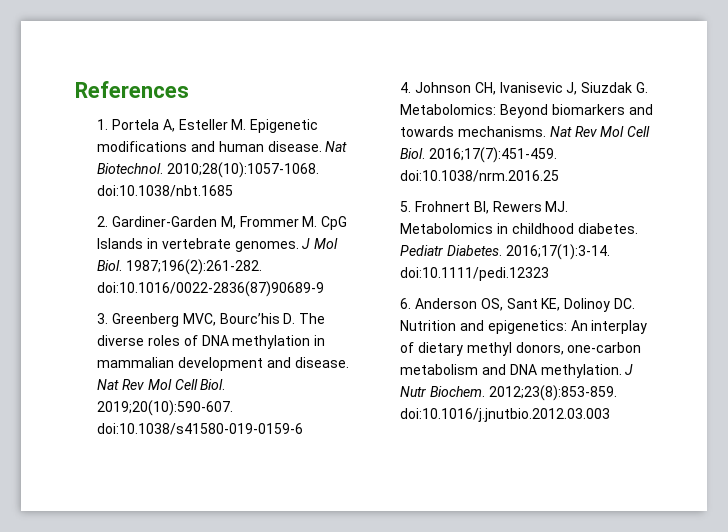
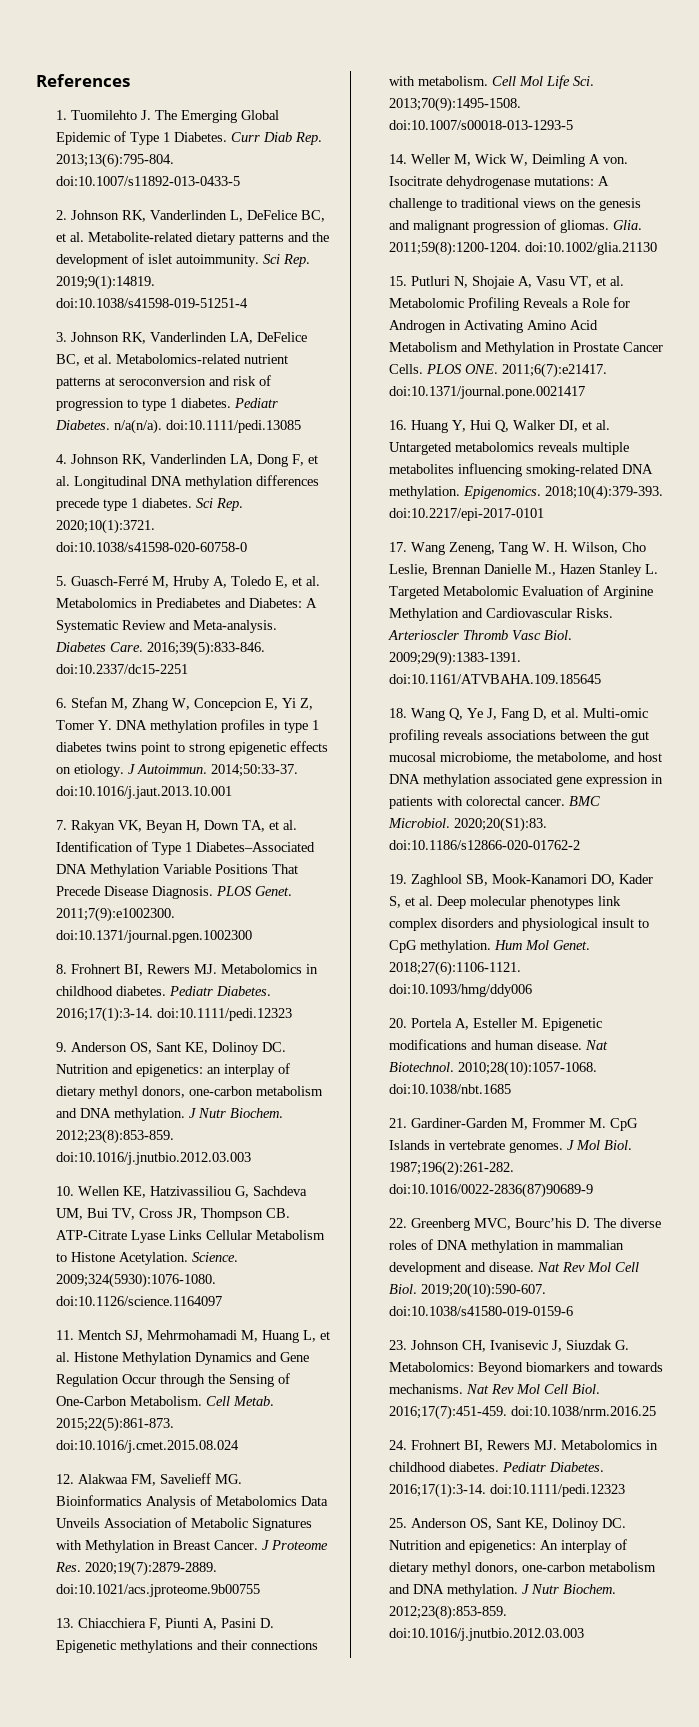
- 1. Portela A, Esteller M. Epigenetic modifications and human disease.
+ 1. Tuomilehto J. The Emerging Global Epidemic of Type 1 Diabetes. Curr Diab Rep. 2013;13(6):795-804. doi:10.1007/s11892-013-0433-5
+ 2. Johnson RK, Vanderlinden L, DeFelice BC, et al. Metabolite-related dietary patterns and the development of islet autoimmunity. Sci Rep. 2019;9(1):14819. doi:10.1038/s41598-019-51251-4
+ 3. Johnson RK, Vanderlinden LA, DeFelice BC, et al. Metabolomics-related nutrient patterns at seroconversion and risk of progression to type 1 diabetes. Pediatr Diabetes. n/a(n/a). doi:10.1111/pedi.13085
+ 4. Johnson RK, Vanderlinden LA, Dong F, et al. Longitudinal DNA methylation differences precede type 1 diabetes. Sci Rep. 2020;10(1):3721. doi:10.1038/s41598-020-60758-0
+ 5. Guasch-Ferré M, Hruby A, Toledo E, et al. Metabolomics in Prediabetes and Diabetes: A Systematic Review and Meta-analysis. Diabetes Care. 2016;39(5):833-846. doi:10.2337/dc15-2251
+ 6. Stefan M, Zhang W, Concepcion E, Yi Z, Tomer Y. DNA methylation profiles in type 1 diabetes twins point to strong epigenetic effects on etiology. J Autoimmun. 2014;50:33-37. doi:10.1016/j.jaut.2013.10.001
+ 7. Rakyan VK, Beyan H, Down TA, et al. Identification of Type 1 Diabetes–Associated DNA Methylation Variable Positions That Precede Disease Diagnosis. PLOS Genet. 2011;7(9):e1002300. doi:10.1371/journal.pgen.1002300
+ 8. Frohnert BI, Rewers MJ. Metabolomics in childhood diabetes. Pediatr Diabetes. 2016;17(1):3-14. doi:10.1111/pedi.12323
+ 9. Anderson OS, Sant KE, Dolinoy DC. Nutrition and epigenetics: an interplay of dietary methyl donors, one-carbon metabolism and DNA methylation. J Nutr Biochem. 2012;23(8):853-859. doi:10.1016/j.jnutbio.2012.03.003
+ 10. Wellen KE, Hatzivassiliou G, Sachdeva UM, Bui TV, Cross JR, Thompson CB. ATP-Citrate Lyase Links Cellular Metabolism to Histone Acetylation. Science. 2009;324(5930):1076-1080. doi:10.1126/science.1164097
+ 11. Mentch SJ, Mehrmohamadi M, Huang L, et al. Histone Methylation Dynamics and Gene Regulation Occur through the Sensing of One-Carbon Metabolism. Cell Metab. 2015;22(5):861-873. doi:10.1016/j.cmet.2015.08.024
+ 12. Alakwaa FM, Savelieff MG. Bioinformatics Analysis of Metabolomics Data Unveils Association of Metabolic Signatures with Methylation in Breast Cancer. J Proteome Res. 2020;19(7):2879-2889. doi:10.1021/acs.jproteome.9b00755
+ 13. Chiacchiera F, Piunti A, Pasini D. Epigenetic methylations and their connections with metabolism. Cell Mol Life Sci. 2013;70(9):1495-1508. doi:10.1007/s00018-013-1293-5
+ 14. Weller M, Wick W, Deimling A von. Isocitrate dehydrogenase mutations: A challenge to traditional views on the genesis and malignant progression of gliomas. Glia. 2011;59(8):1200-1204. doi:10.1002/glia.21130
+ 15. Putluri N, Shojaie A, Vasu VT, et al. Metabolomic Profiling Reveals a Role for Androgen in Activating Amino Acid Metabolism and Methylation in Prostate Cancer Cells. PLOS ONE. 2011;6(7):e21417. doi:10.1371/journal.pone.0021417
+ 16. Huang Y, Hui Q, Walker DI, et al. Untargeted metabolomics reveals multiple metabolites influencing smoking-related DNA methylation. Epigenomics. 2018;10(4):379-393. doi:10.2217/epi-2017-0101
+ 17. Wang Zeneng, Tang W. H. Wilson, Cho Leslie, Brennan Danielle M., Hazen Stanley L. Targeted Metabolomic Evaluation of Arginine Methylation and Cardiovascular Risks. Arterioscler Thromb Vasc Biol. 2009;29(9):1383-1391. doi:10.1161/ATVBAHA.109.185645
+ 18. Wang Q, Ye J, Fang D, et al. Multi-omic profiling reveals associations between the gut mucosal microbiome, the metabolome, and host DNA methylation associated gene expression in patients with colorectal cancer. BMC Microbiol. 2020;20(S1):83. doi:10.1186/s12866-020-01762-2
+ 19. Zaghlool SB, Mook-Kanamori DO, Kader S, et al. Deep molecular phenotypes link complex disorders and physiological insult to CpG methylation. Hum Mol Genet. 2018;27(6):1106-1121. doi:10.1093/hmg/ddy006
+ 20. Portela A, Esteller M. Epigenetic modifications and human disease.
- 2. Gardiner-Garden M, Frommer M. CpG Islands in vertebrate genomes.
+ 21. Gardiner-Garden M, Frommer M. CpG Islands in vertebrate genomes.
- 3. Greenberg MVC, Bourc’his D. The diverse roles of DNA methylation in mammalian development and disease.
+ 22. Greenberg MVC, Bourc’his D. The diverse roles of DNA methylation in mammalian development and disease.
- 4. Johnson CH, Ivanisevic J, Siuzdak G. Metabolomics: Beyond biomarkers and towards mechanisms.
+ 23. Johnson CH, Ivanisevic J, Siuzdak G. Metabolomics: Beyond biomarkers and towards mechanisms.
- 5. Frohnert BI, Rewers MJ. Metabolomics in childhood diabetes.
+ 24. Frohnert BI, Rewers MJ. Metabolomics in childhood diabetes.
- 6. Anderson OS, Sant KE, Dolinoy DC. Nutrition and epigenetics: An interplay of dietary methyl donors, one-carbon metabolism and DNA methylation.
+ 25. Anderson OS, Sant KE, Dolinoy DC. Nutrition and epigenetics: An interplay of dietary methyl donors, one-carbon metabolism and DNA methylation.

